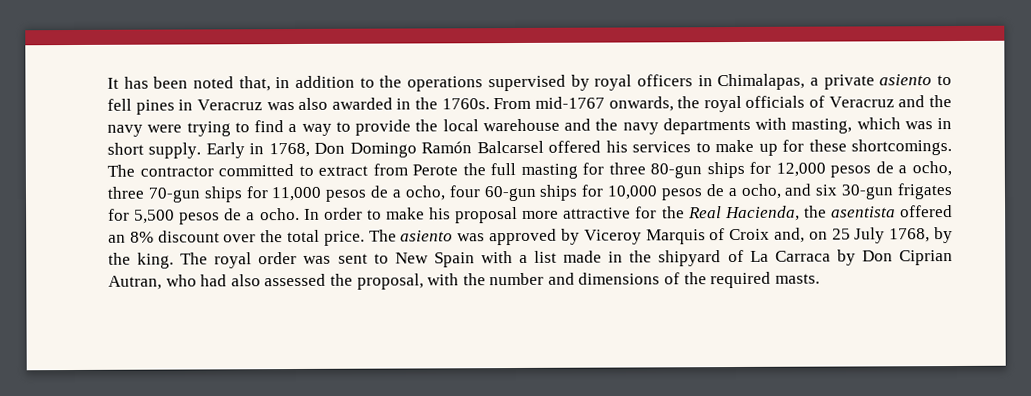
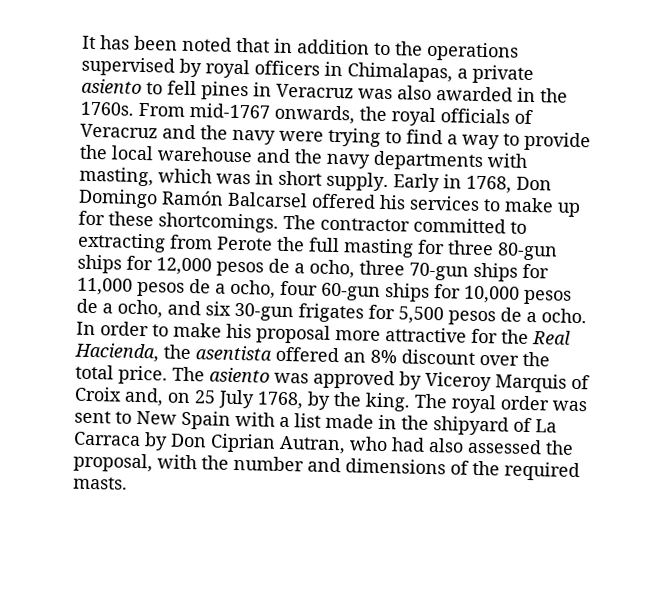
- It has been noted that, in addition to the operations supervised by royal officers in Chimalapas, a private asiento to fell pines in Veracruz was also awarded in the 1760s.
+ It has been noted that in addition to the operations supervised by royal officers in Chimalapas, a private asiento to fell pines in Veracruz was also awarded in the 1760s.
- The contractor committed to extract from Perote the full masting for three 80-gun ships for 12,000 pesos de a ocho, three 70-gun ships for 11,000 pesos de a ocho, four 60-gun ships for 10,000 pesos de a ocho, and six 30-gun frigates for 5,500 pesos de a ocho.
+ The contractor committed to extracting from Perote the full masting for three 80-gun ships for 12,000 pesos de a ocho, three 70-gun ships for 11,000 pesos de a ocho, four 60-gun ships for 10,000 pesos de a ocho, and six 30-gun frigates for 5,500 pesos de a ocho.

